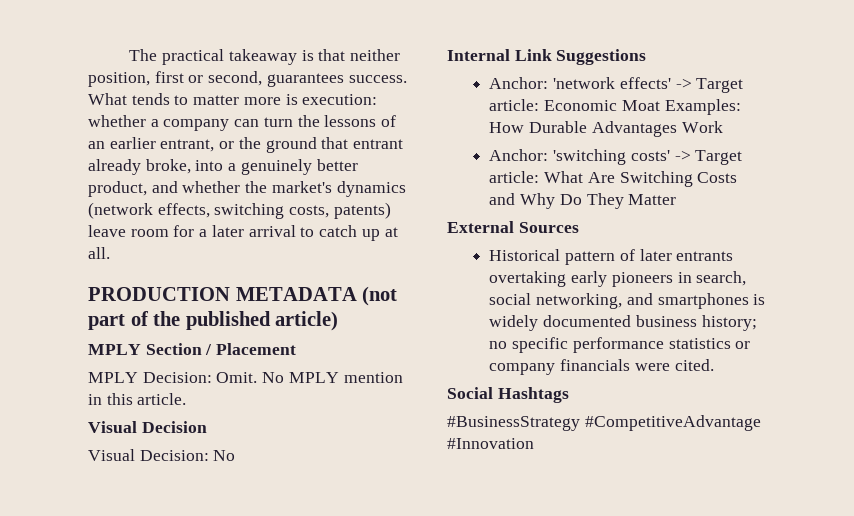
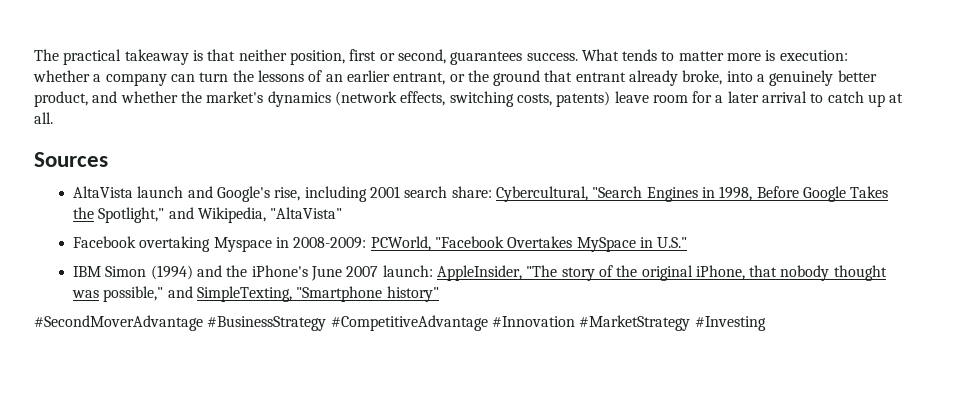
- PRODUCTION METADATA (not part of the published article)
- MPLY Section / Placement
- MPLY Decision: Omit. No MPLY mention in this article.
- Visual Decision
- Visual Decision: No
- Internal Link Suggestions
- Anchor: 'network effects' -> Target article: Economic Moat Examples: How Durable Advantages Work
- Anchor: 'switching costs' -> Target article: What Are Switching Costs and Why Do They Matter
- External Sources
- Historical pattern of later entrants overtaking early pioneers in search, social networking, and smartphones is widely documented business history; no specific performance statistics or company financials were cited.
- Social Hashtags
- #BusinessStrategy #CompetitiveAdvantage #Innovation
+ Sources
+ AltaVista launch and Google's rise, including 2001 search share: Cybercultural, "Search Engines in 1998, Before Google Takes the Spotlight," and Wikipedia, "AltaVista"
+ Facebook overtaking Myspace in 2008-2009: PCWorld, "Facebook Overtakes MySpace in U.S."
+ IBM Simon (1994) and the iPhone's June 2007 launch: AppleInsider, "The story of the original iPhone, that nobody thought was possible," and SimpleTexting, "Smartphone history"
+ #SecondMoverAdvantage #BusinessStrategy #CompetitiveAdvantage #Innovation #MarketStrategy #Investing

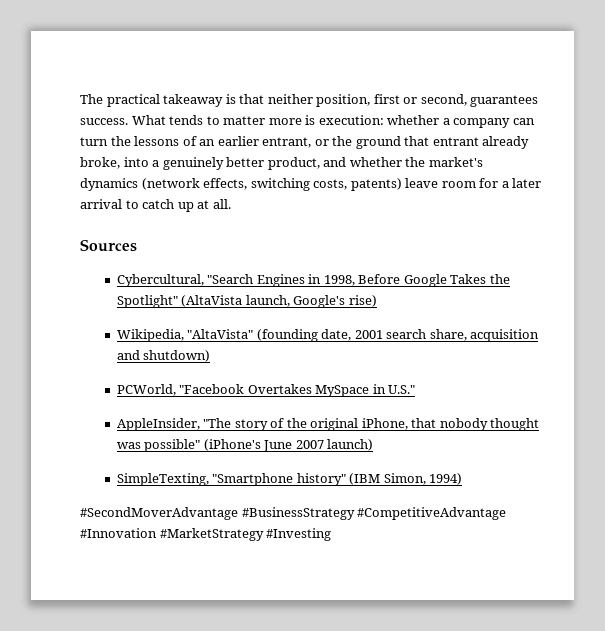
- AltaVista launch and Google's rise, including 2001 search share: Cybercultural, "Search Engines in 1998, Before Google Takes the Spotlight," and Wikipedia, "AltaVista"
- Facebook overtaking Myspace in 2008-2009: PCWorld, "Facebook Overtakes MySpace in U.S."
+ Cybercultural, "Search Engines in 1998, Before Google Takes the Spotlight" (AltaVista launch, Google's rise)
+ Wikipedia, "AltaVista" (founding date, 2001 search share, acquisition and shutdown)
+ PCWorld, "Facebook Overtakes MySpace in U.S."
- IBM Simon (1994) and the iPhone's June 2007 launch: AppleInsider, "The story of the original iPhone, that nobody thought was possible," and SimpleTexting, "Smartphone history"
+ AppleInsider, "The story of the original iPhone, that nobody thought was possible" (iPhone's June 2007 launch)
+ SimpleTexting, "Smartphone history" (IBM Simon, 1994)

